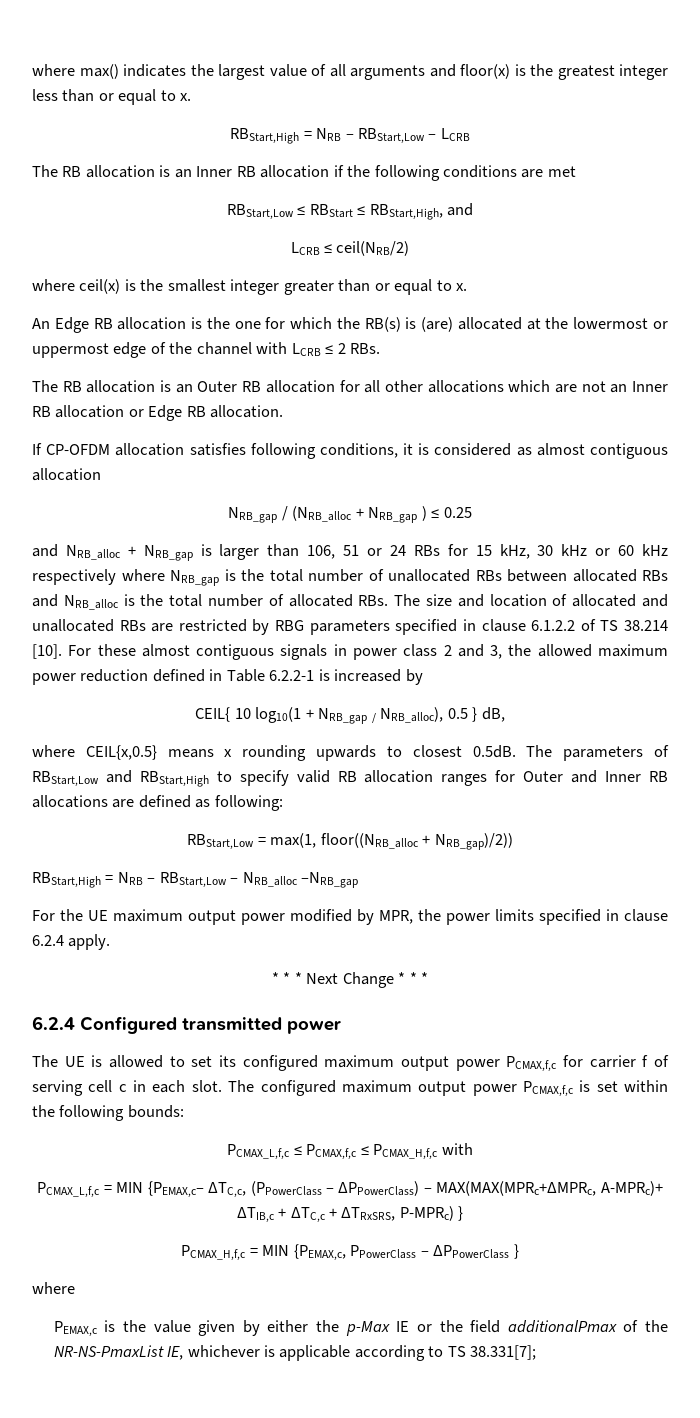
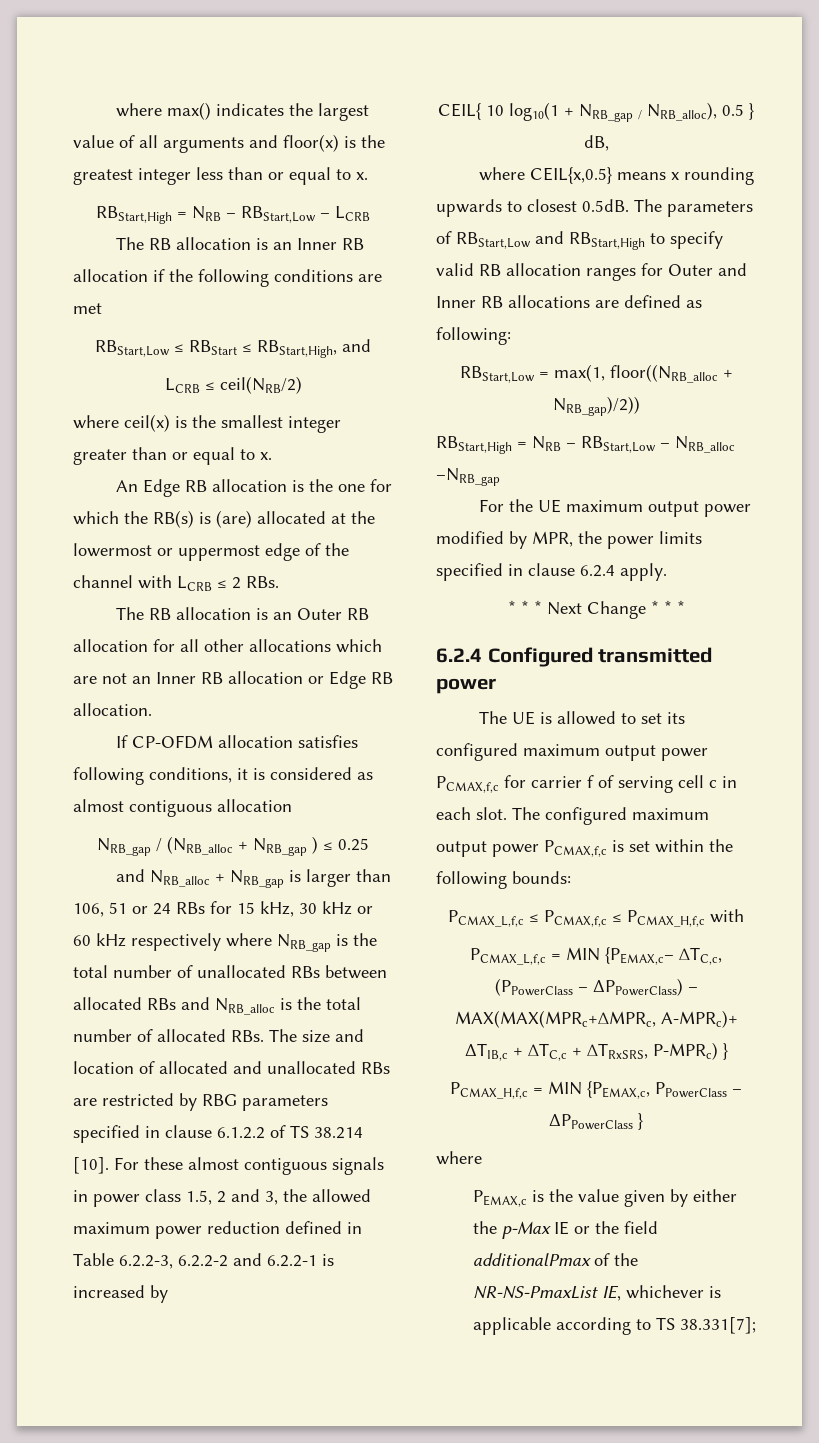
- For these almost contiguous signals in power class 2 and 3, the allowed maximum power reduction defined in Table 6.2.2-1 is increased by
+ For these almost contiguous signals in power class 1.5, 2 and 3, the allowed maximum power reduction defined in Table 6.2.2-3, 6.2.2-2 and 6.2.2-1 is increased by

